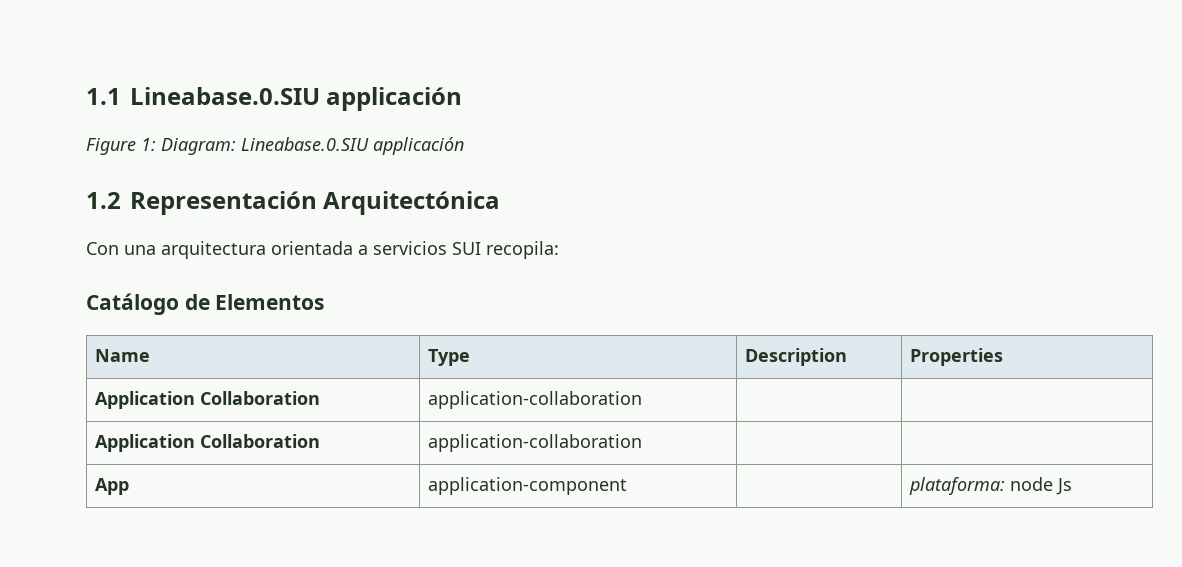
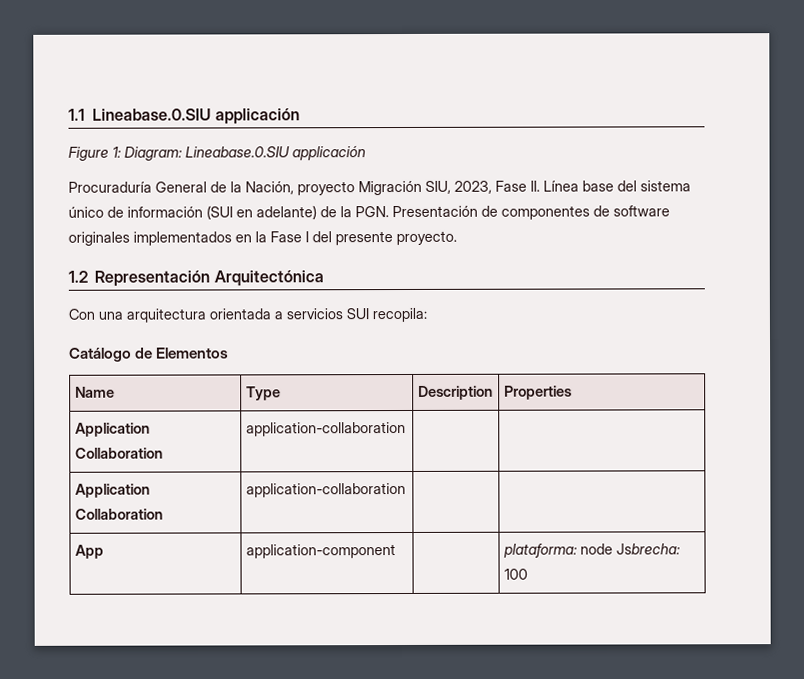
+ Procuraduría General de la Nación, proyecto Migración SIU, 2023, Fase II. Línea base del sistema único de información (SUI en adelante) de la PGN. Presentación de componentes de software originales implementados en la Fase I del presente proyecto.
- App | application-component | | plataforma: node Js
+ App | application-component | | plataforma: node Jsbrecha: 100

